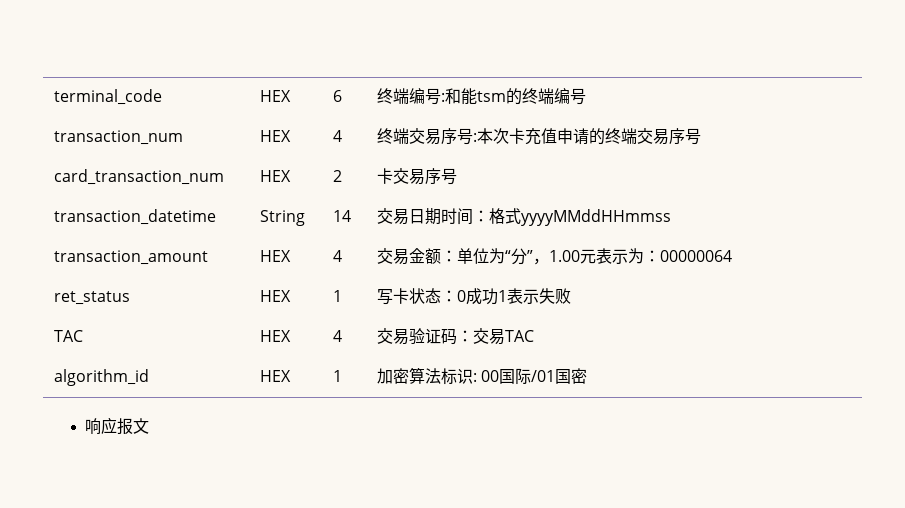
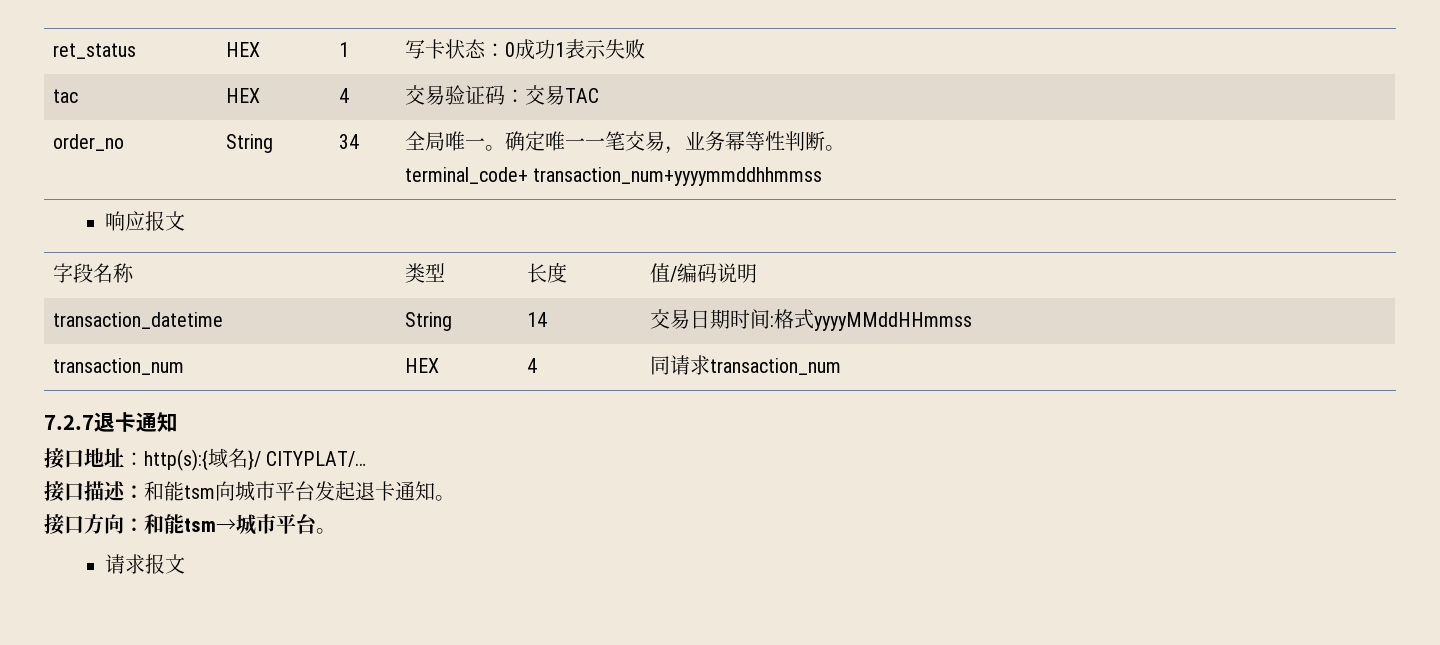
- terminal_code | HEX | 6 | 终端编号:和能tsm的终端编号
- transaction_num | HEX | 4 | 终端交易序号:本次卡充值申请的终端交易序号
- card_transaction_num | HEX | 2 | 卡交易序号
- transaction_datetime | String | 14 | 交易日期时间：格式yyyyMMddHHmmss
- transaction_amount | HEX | 4 | 交易金额：单位为“分”，1.00元表示为：00000064
- TAC | HEX | 4 | 交易验证码：交易TAC
+ tac | HEX | 4 | 交易验证码：交易TAC
- algorithm_id | HEX | 1 | 加密算法标识: 00国际/01国密
+ order_no | String | 34 | 全局唯一。确定唯一一笔交易，业务幂等性判断。
+ terminal_code+ transaction_num+yyyymmddhhmmss
  响应报文
+ 字段名称 | 类型 | 长度 | 值/编码说明
+ transaction_datetime | String | 14 | 交易日期时间:格式yyyyMMddHHmmss
+ transaction_num | HEX | 4 | 同请求transaction_num
+ 7.2.7退卡通知
+ 接口地址：http(s):{域名}/ CITYPLAT/…
+ 接口描述：和能tsm向城市平台发起退卡通知。
+ 接口方向：和能tsm→城市平台。
+ 请求报文

